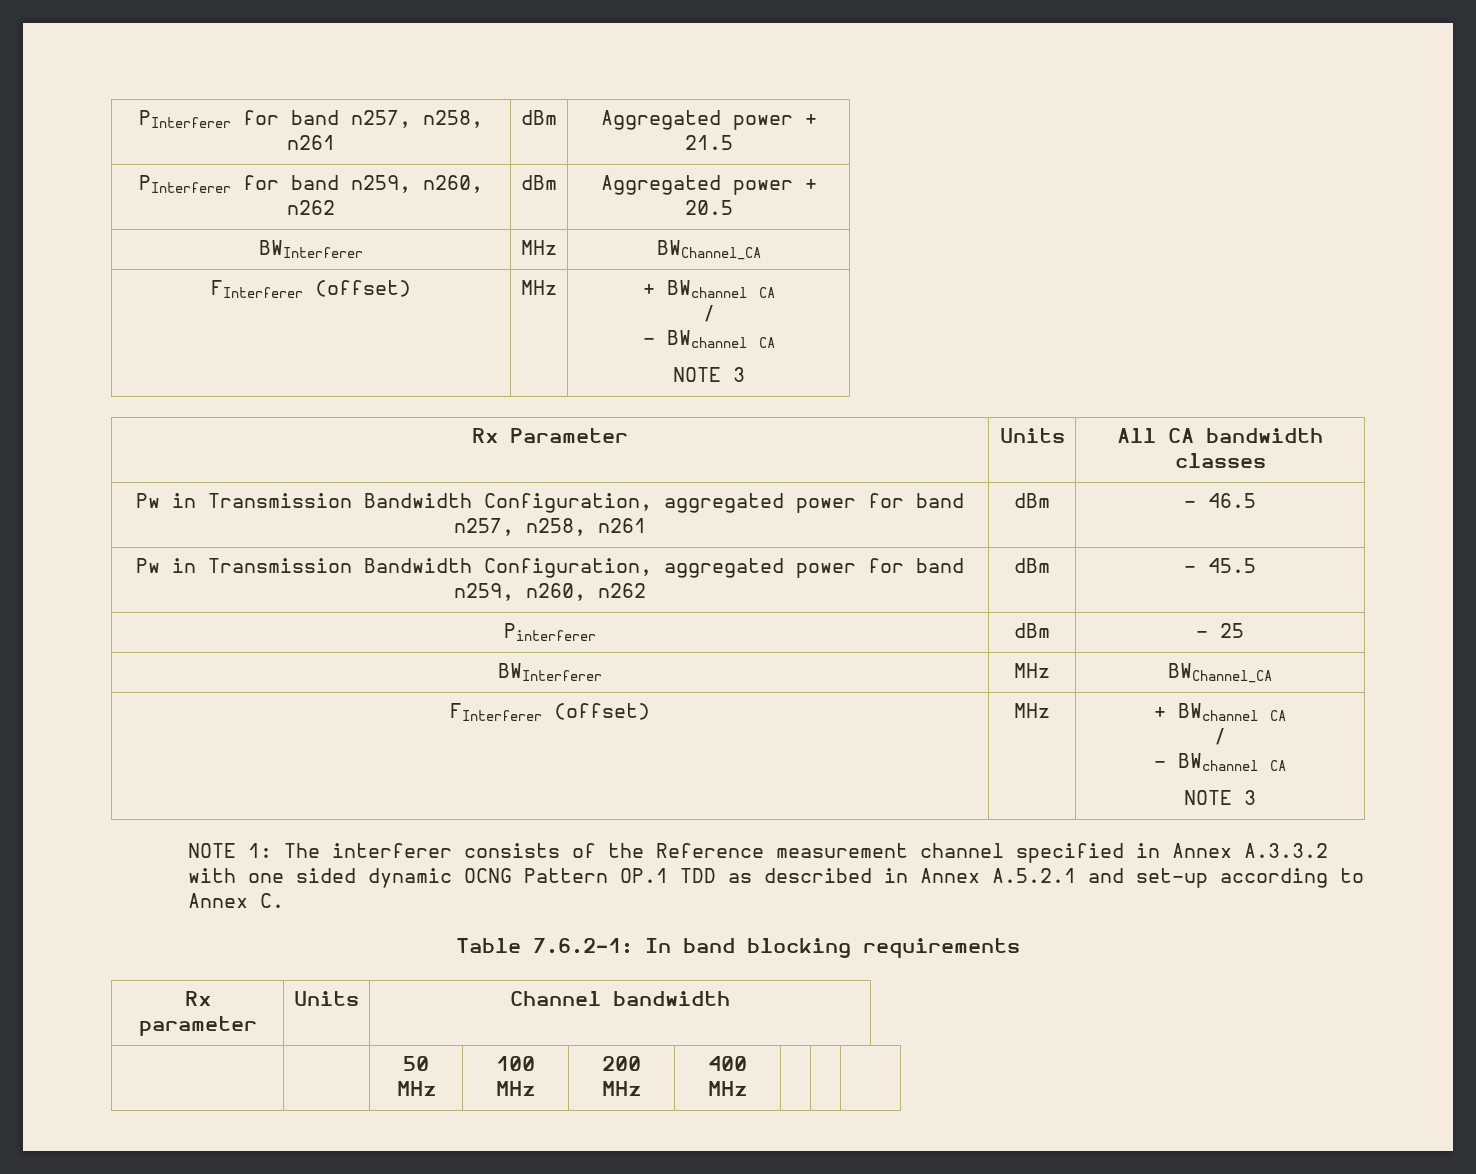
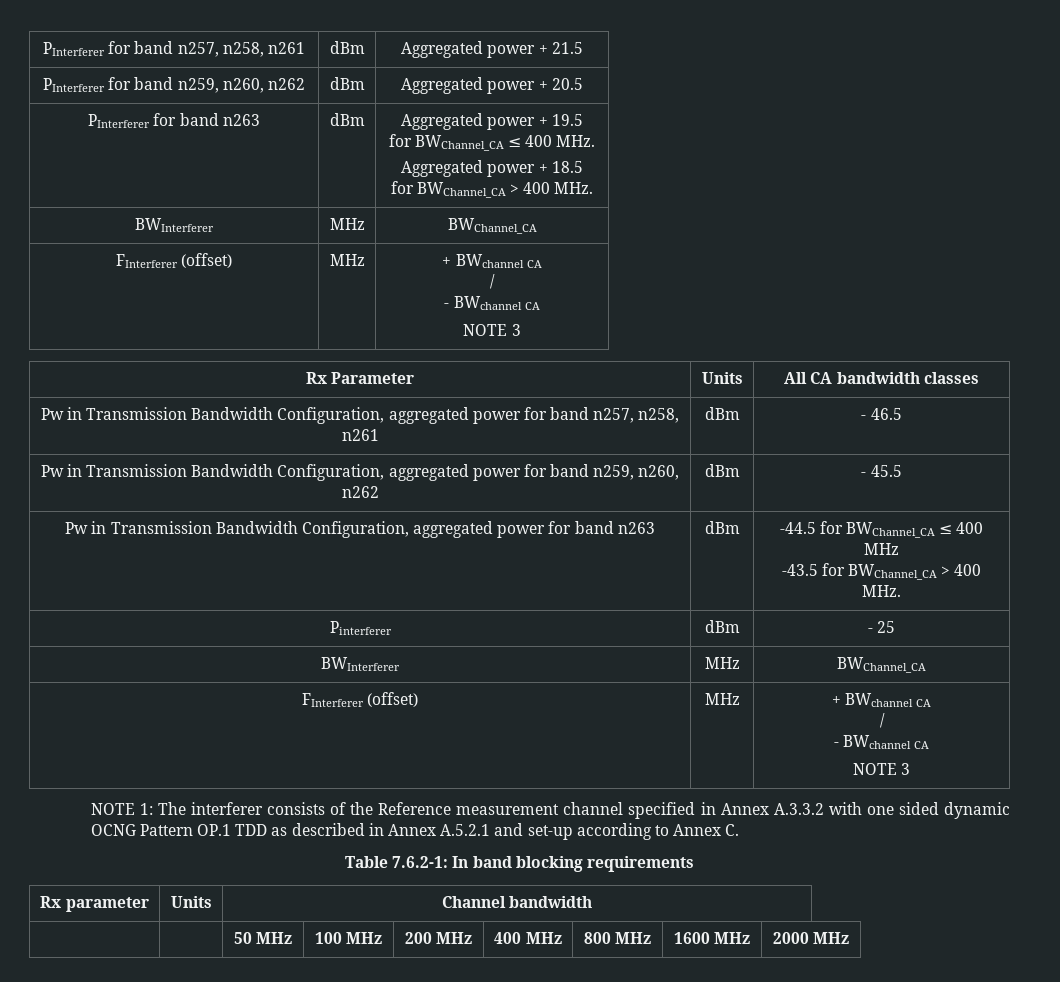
+ PInterferer for band n263 | dBm | Aggregated power + 19.5
+ for BWChannel_CA ≤ 400 MHz.
+ Aggregated power + 18.5
+ for BWChannel_CA > 400 MHz.
+ Pw in Transmission Bandwidth Configuration, aggregated power for band n263 | dBm | -44.5 for BWChannel_CA ≤ 400 MHz
+ -43.5 for BWChannel_CA > 400 MHz.
- | | 50 MHz | 100 MHz | 200 MHz | 400 MHz | | |
+ | | 50 MHz | 100 MHz | 200 MHz | 400 MHz | 800 MHz | 1600 MHz | 2000 MHz

